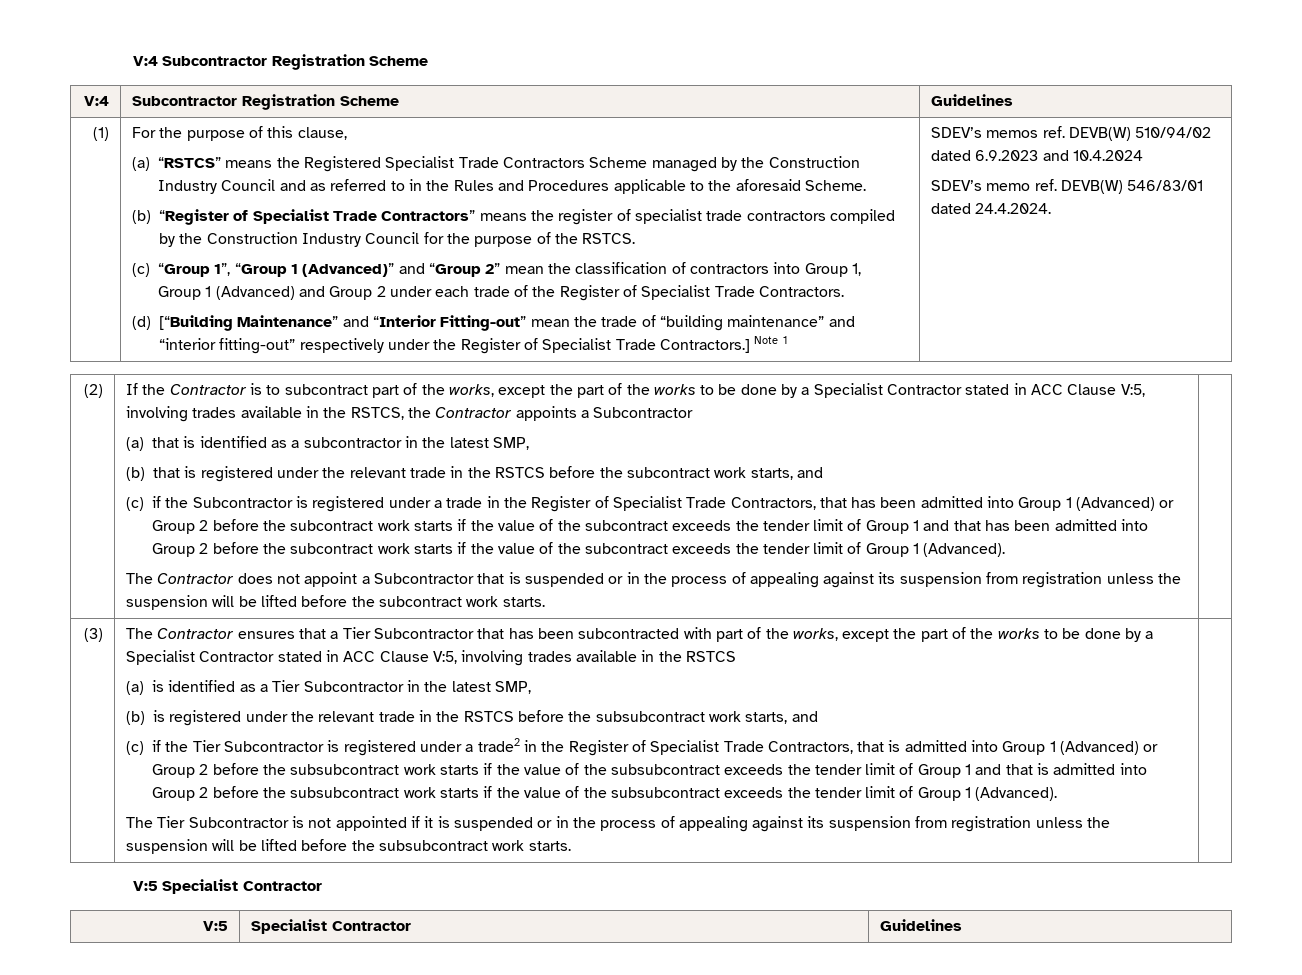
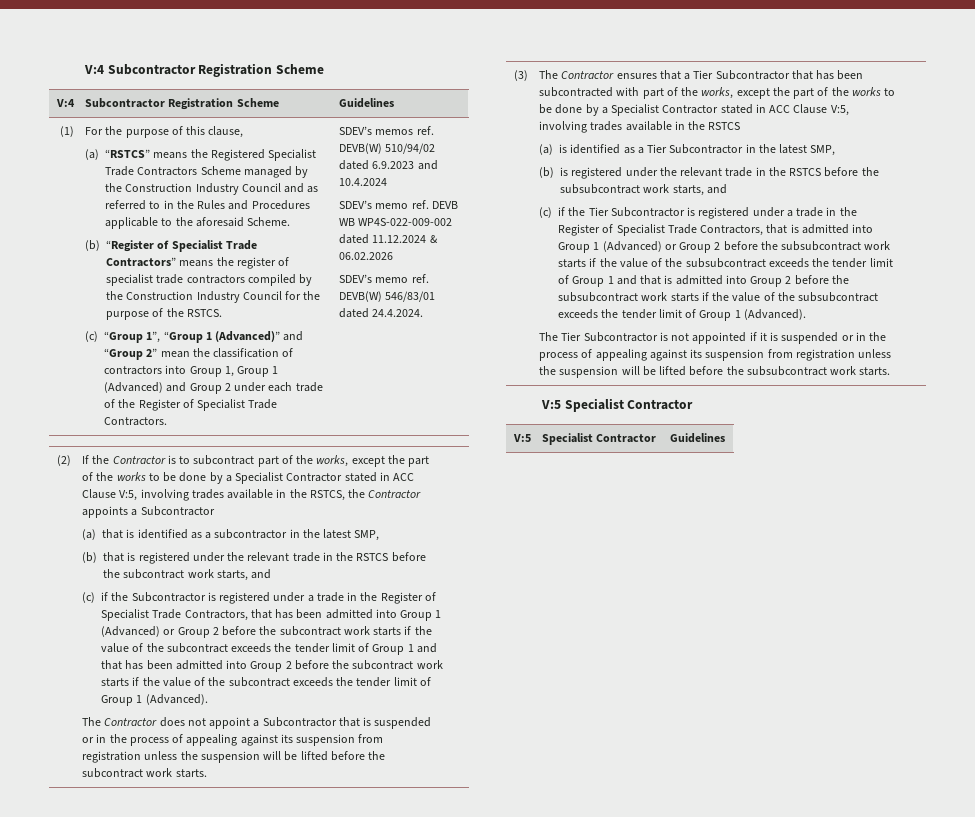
- (d) [“Building Maintenance” and “Interior Fitting-out” mean the trade of “building maintenance” and “interior fitting-out” respectively under the Register of Specialist Trade Contractors.] Note 1
+ SDEV’s memo ref. DEVB WB WP4S-022-009-002 dated 11.12.2024 & 06.02.2026
- (c) if the Tier Subcontractor is registered under a trade2 in the Register of Specialist Trade Contractors, that is admitted into Group 1 (Advanced) or Group 2 before the subsubcontract work starts if the value of the subsubcontract exceeds the tender limit of Group 1 and that is admitted into Group 2 before the subsubcontract work starts if the value of the subsubcontract exceeds the tender limit of Group 1 (Advanced).
+ (c) if the Tier Subcontractor is registered under a trade in the Register of Specialist Trade Contractors, that is admitted into Group 1 (Advanced) or Group 2 before the subsubcontract work starts if the value of the subsubcontract exceeds the tender limit of Group 1 and that is admitted into Group 2 before the subsubcontract work starts if the value of the subsubcontract exceeds the tender limit of Group 1 (Advanced).

